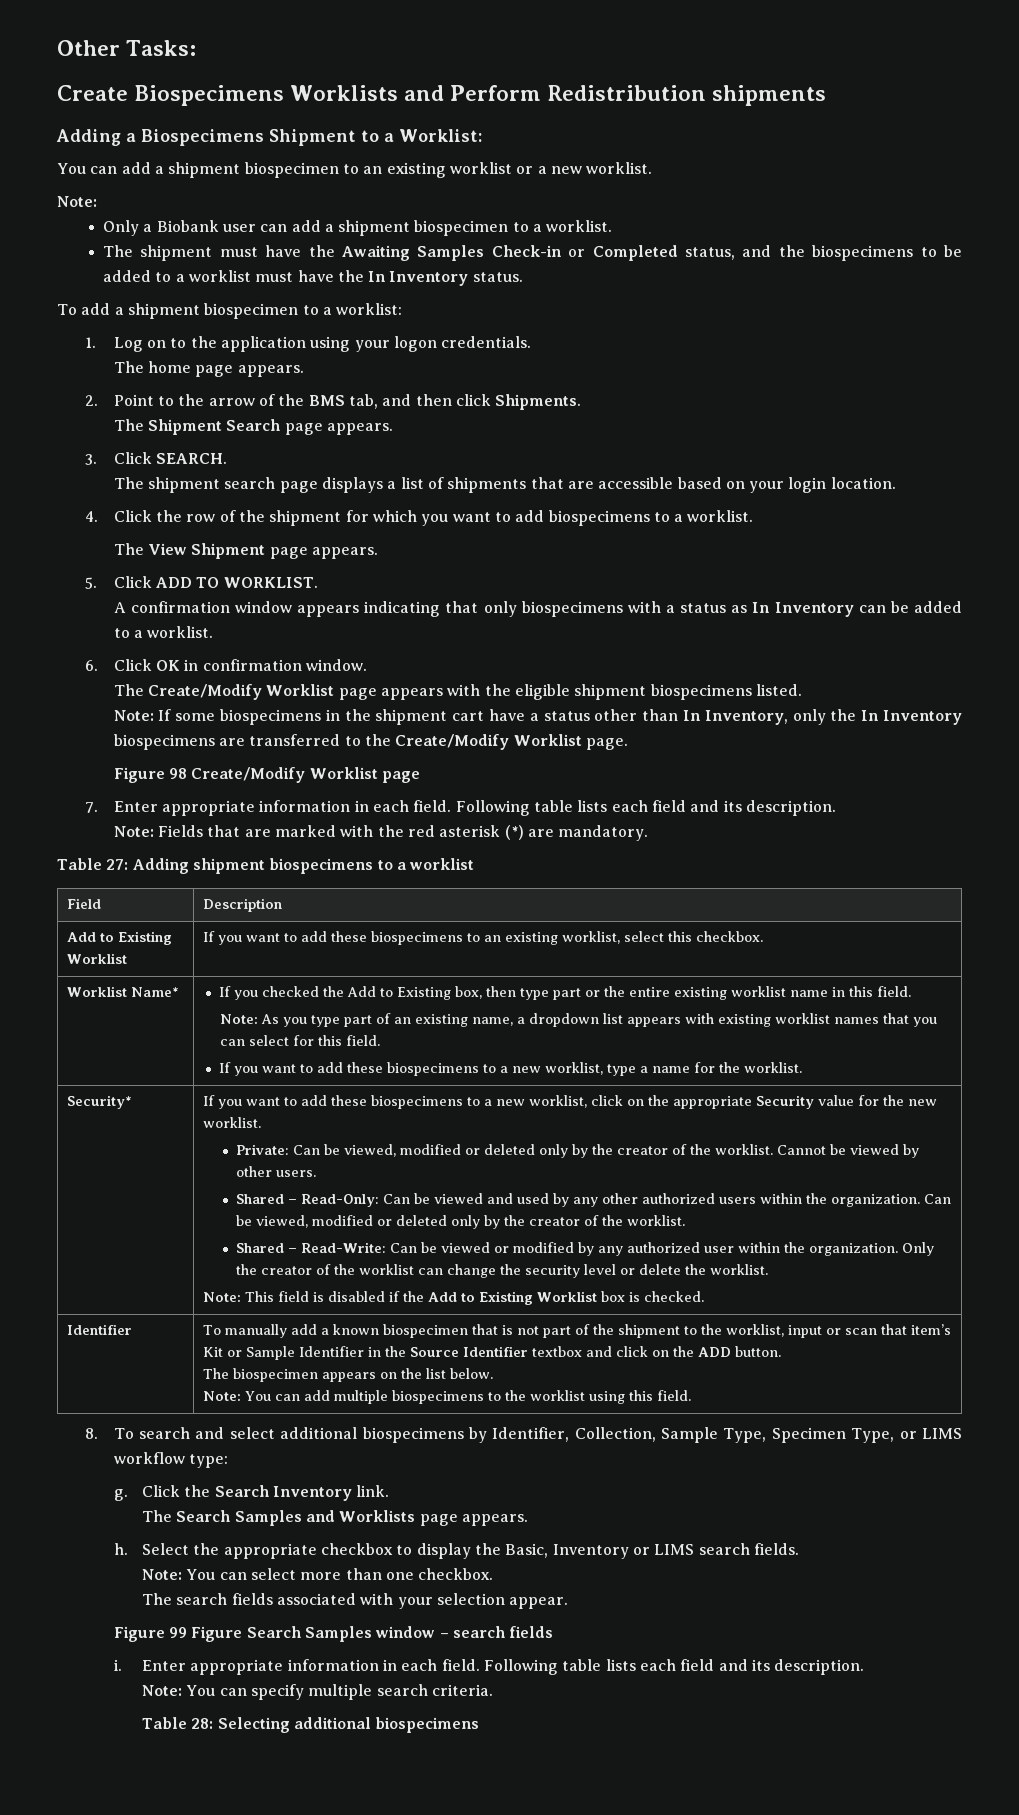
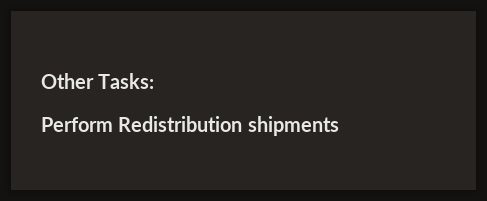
- Create Biospecimens Worklists and Perform Redistribution shipments
+ Perform Redistribution shipments
- Adding a Biospecimens Shipment to a Worklist:
- You can add a shipment biospecimen to an existing worklist or a new worklist.
- Note:
- Only a Biobank user can add a shipment biospecimen to a worklist.
- The shipment must have the Awaiting Samples Check-in or Completed status, and the biospecimens to be added to a worklist must have the In Inventory status.
- To add a shipment biospecimen to a worklist:
- 1. Log on to the application using your logon credentials.
- The home page appears.
- 2. Point to the arrow of the BMS tab, and then click Shipments.
- The Shipment Search page appears.
- 3. Click SEARCH.
- The shipment search page displays a list of shipments that are accessible based on your login location.
- 4. Click the row of the shipment for which you want to add biospecimens to a worklist.
- The View Shipment page appears.
- 5. Click ADD TO WORKLIST.
- A confirmation window appears indicating that only biospecimens with a status as In Inventory can be added to a worklist.
- 6. Click OK in confirmation window.
- The Create/Modify Worklist page appears with the eligible shipment biospecimens listed.
- Note: If some biospecimens in the shipment cart have a status other than In Inventory, only the In Inventory biospecimens are transferred to the Create/Modify Worklist page.
- Figure 98 Create/Modify Worklist page
- 7. Enter appropriate information in each field. Following table lists each field and its description.
- Note: Fields that are marked with the red asterisk (*) are mandatory.
- Table 27: Adding shipment biospecimens to a worklist
- Field | Description
- Add to Existing Worklist | If you want to add these biospecimens to an existing worklist, select this checkbox.
- Worklist Name* | If you checked the Add to Existing box, then type part or the entire existing worklist name in this field.
- Note: As you type part of an existing name, a dropdown list appears with existing worklist names that you can select for this field.
- If you want to add these biospecimens to a new worklist, type a name for the worklist.
- Security* | If you want to add these biospecimens to a new worklist, click on the appropriate Security value for the new worklist.
- Private: Can be viewed, modified or deleted only by the creator of the worklist. Cannot be viewed by other users.
- Shared – Read-Only: Can be viewed and used by any other authorized users within the organization. Can be viewed, modified or deleted only by the creator of the worklist.
- Shared – Read-Write: Can be viewed or modified by any authorized user within the organization. Only the creator of the worklist can change the security level or delete the worklist.
- Note: This field is disabled if the Add to Existing Worklist box is checked.
- Identifier | To manually add a known biospecimen that is not part of the shipment to the worklist, input or scan that item’s Kit or Sample Identifier in the Source Identifier textbox and click on the ADD button.
- The biospecimen appears on the list below.
- Note: You can add multiple biospecimens to the worklist using this field.
- 8. To search and select additional biospecimens by Identifier, Collection, Sample Type, Specimen Type, or LIMS workflow type:
- g. Click the Search Inventory link.
- The Search Samples and Worklists page appears.
- h. Select the appropriate checkbox to display the Basic, Inventory or LIMS search fields.
- Note: You can select more than one checkbox.
- The search fields associated with your selection appear.
- Figure 99 Figure Search Samples window – search fields
- i. Enter appropriate information in each field. Following table lists each field and its description.
- Note: You can specify multiple search criteria.
- Table 28: Selecting additional biospecimens

